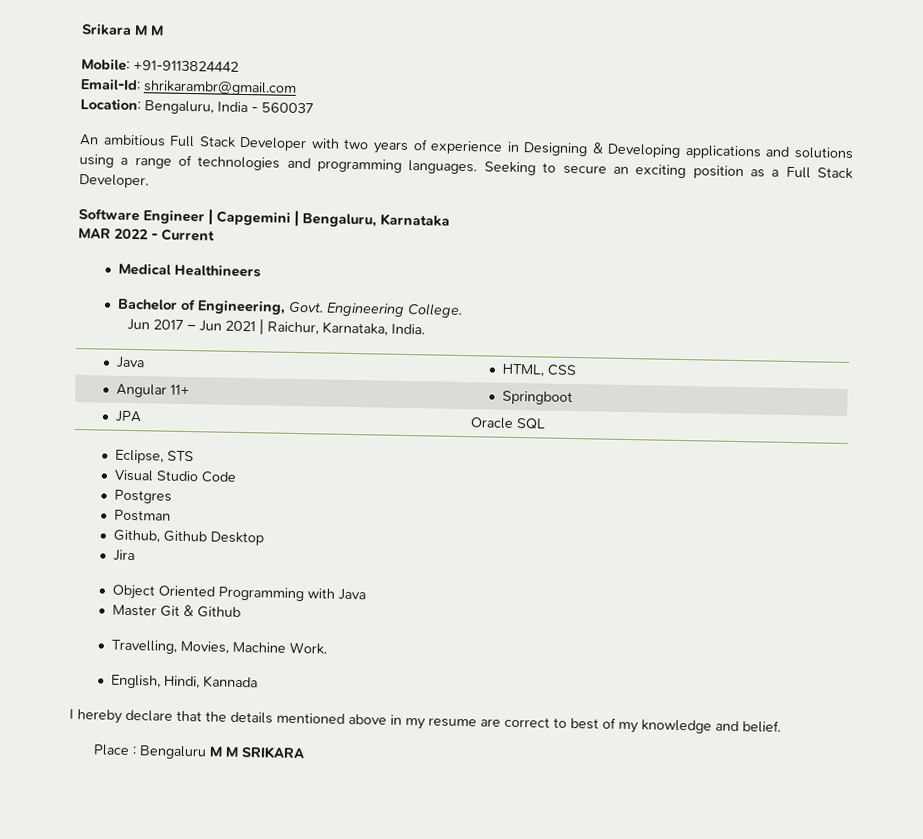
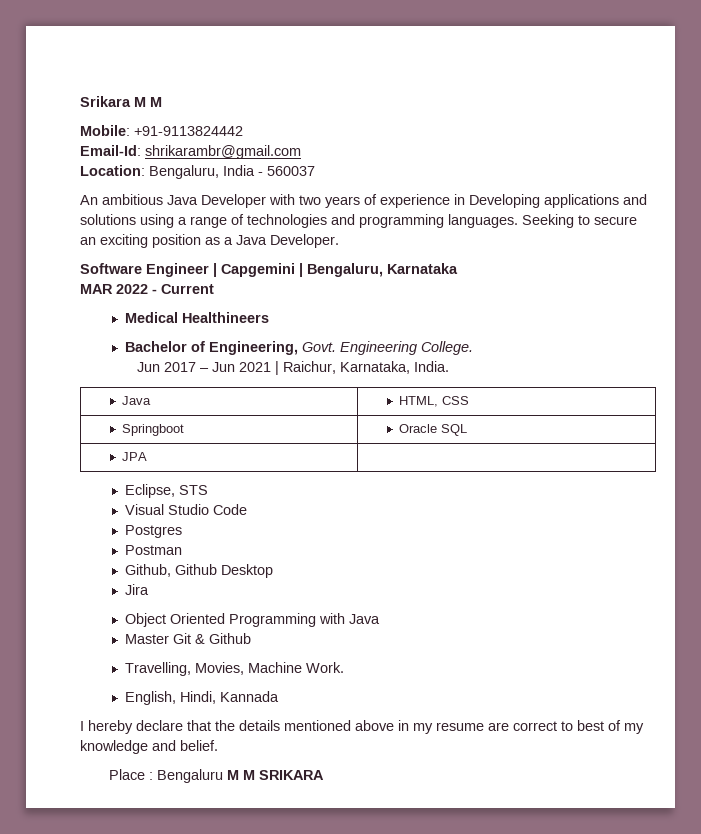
- An ambitious Full Stack Developer with two years of experience in Designing & Developing applications and solutions using a range of technologies and programming languages.
+ An ambitious Java Developer with two years of experience in Developing applications and solutions using a range of technologies and programming languages.
- Seeking to secure an exciting position as a Full Stack Developer.
+ Seeking to secure an exciting position as a Java Developer.
- Angular 11+ | Springboot
+ Springboot | Oracle SQL
- JPA | Oracle SQL
+ JPA |

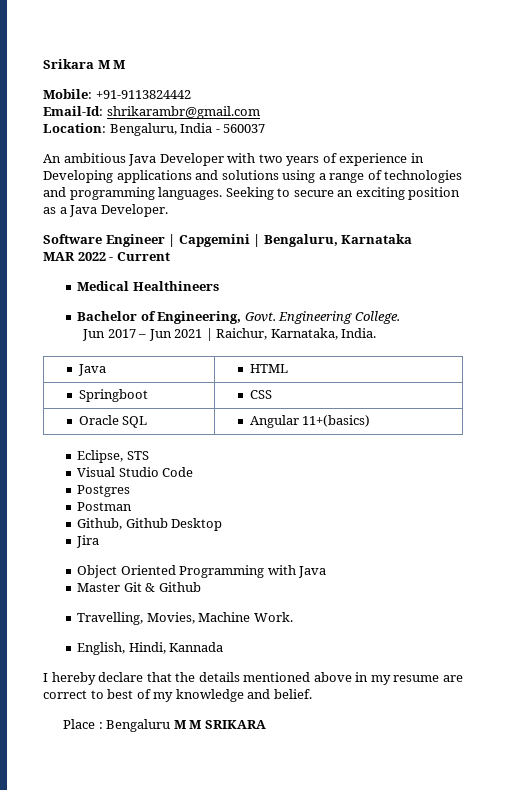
- Java | HTML, CSS
+ Java | HTML
- Springboot | Oracle SQL
- JPA |
+ Springboot | CSS
+ Oracle SQL | Angular 11+(basics)

